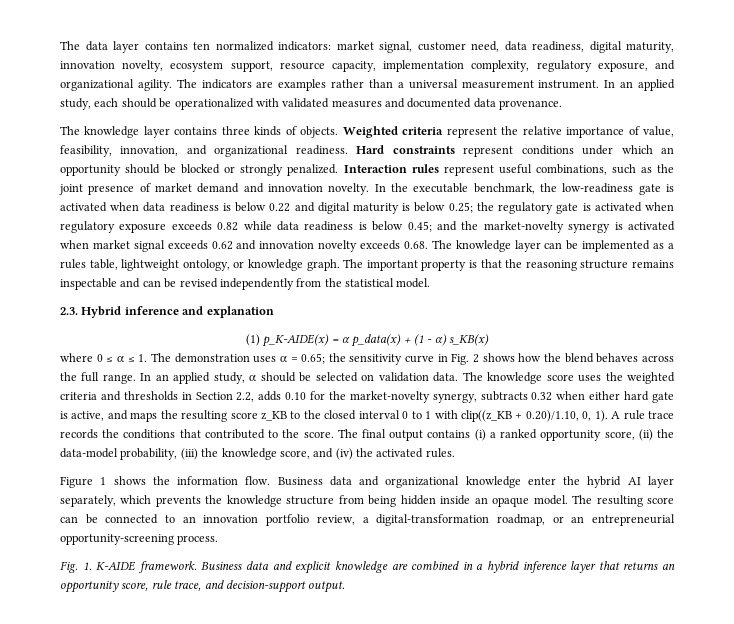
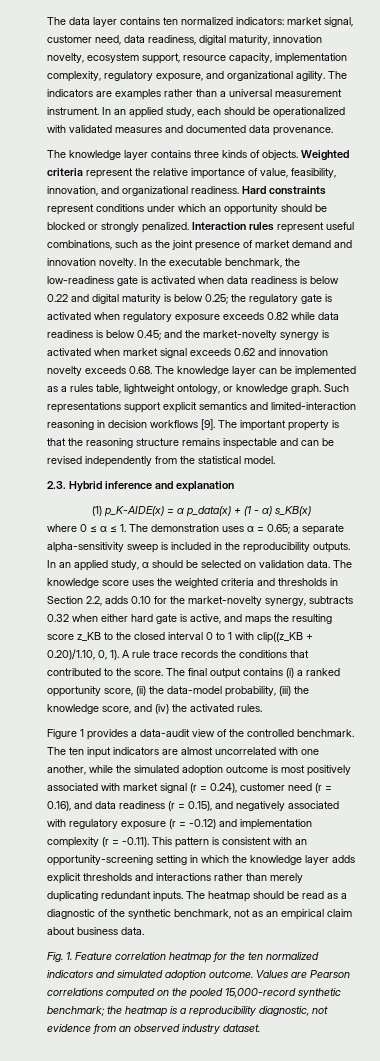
+ Such representations support explicit semantics and limited-interaction reasoning in decision workflows [9].
- where 0 ≤ α ≤ 1. The demonstration uses α = 0.65; the sensitivity curve in Fig. 2 shows how the blend behaves across the full range.
+ where 0 ≤ α ≤ 1. The demonstration uses α = 0.65; a separate alpha-sensitivity sweep is included in the reproducibility outputs.
- Figure 1 shows the information flow. Business data and organizational knowledge enter the hybrid AI layer separately, which prevents the knowledge structure from being hidden inside an opaque model. The resulting score can be connected to an innovation portfolio review, a digital-transformation roadmap, or an entrepreneurial opportunity-screening process.
- Fig. 1. K-AIDE framework. Business data and explicit knowledge are combined in a hybrid inference layer that returns an opportunity score, rule trace, and decision-support output.
+ Figure 1 provides a data-audit view of the controlled benchmark. The ten input indicators are almost uncorrelated with one another, while the simulated adoption outcome is most positively associated with market signal (r = 0.24), customer need (r = 0.16), and data readiness (r = 0.15), and negatively associated with regulatory exposure (r = -0.12) and implementation complexity (r = -0.11). This pattern is consistent with an opportunity-screening setting in which the knowledge layer adds explicit thresholds and interactions rather than merely duplicating redundant inputs. The heatmap should be read as a diagnostic of the synthetic benchmark, not as an empirical claim about business data.
+ Fig. 1. Feature correlation heatmap for the ten normalized indicators and simulated adoption outcome. Values are Pearson correlations computed on the pooled 15,000-record synthetic benchmark; the heatmap is a reproducibility diagnostic, not evidence from an observed industry dataset.

